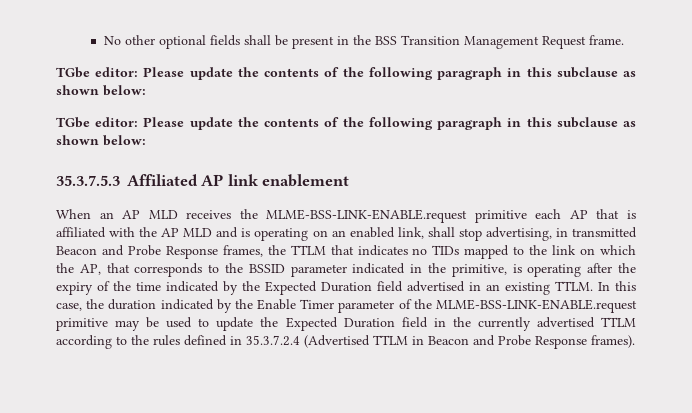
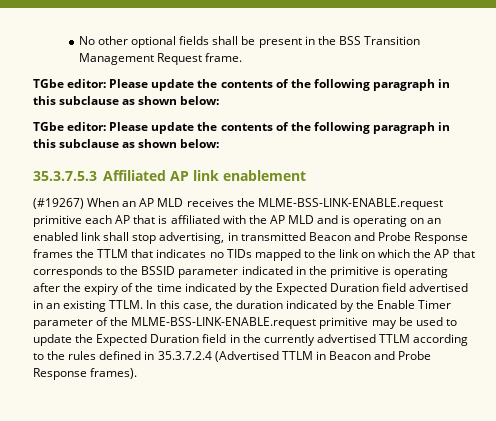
- When an AP MLD receives the MLME-BSS-LINK-ENABLE.request primitive each AP that is affiliated with the AP MLD and is operating on an enabled link, shall stop advertising, in transmitted Beacon and Probe Response frames, the TTLM that indicates no TIDs mapped to the link on which the AP, that corresponds to the BSSID parameter indicated in the primitive, is operating after the expiry of the time indicated by the Expected Duration field advertised in an existing TTLM.
+ (#19267) When an AP MLD receives the MLME-BSS-LINK-ENABLE.request primitive each AP that is affiliated with the AP MLD and is operating on an enabled link shall stop advertising, in transmitted Beacon and Probe Response frames the TTLM that indicates no TIDs mapped to the link on which the AP that corresponds to the BSSID parameter indicated in the primitive is operating after the expiry of the time indicated by the Expected Duration field advertised in an existing TTLM.

